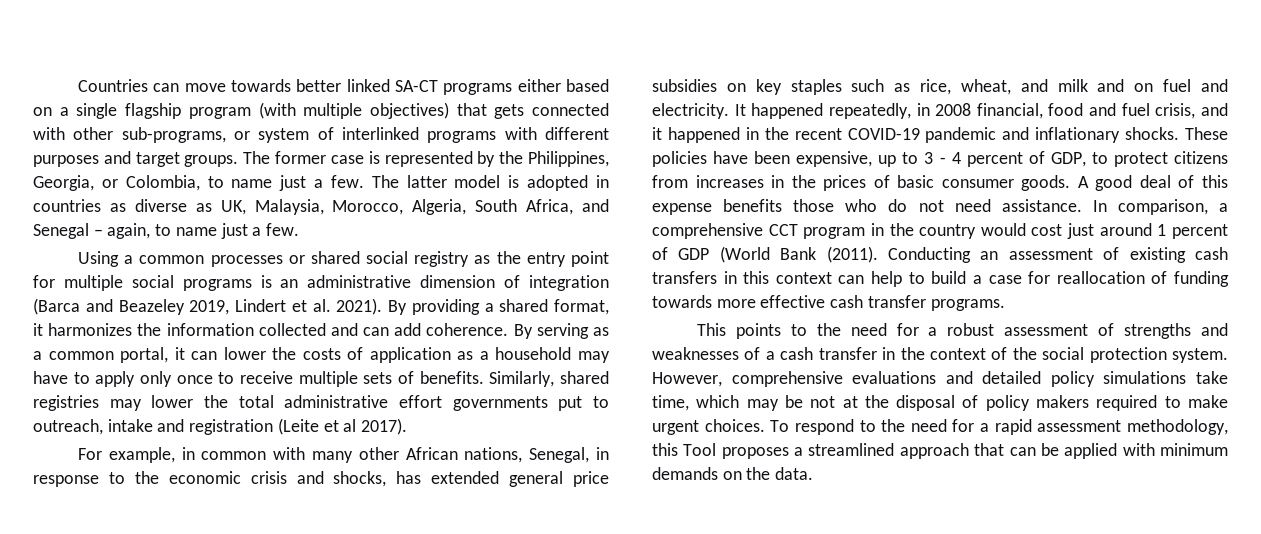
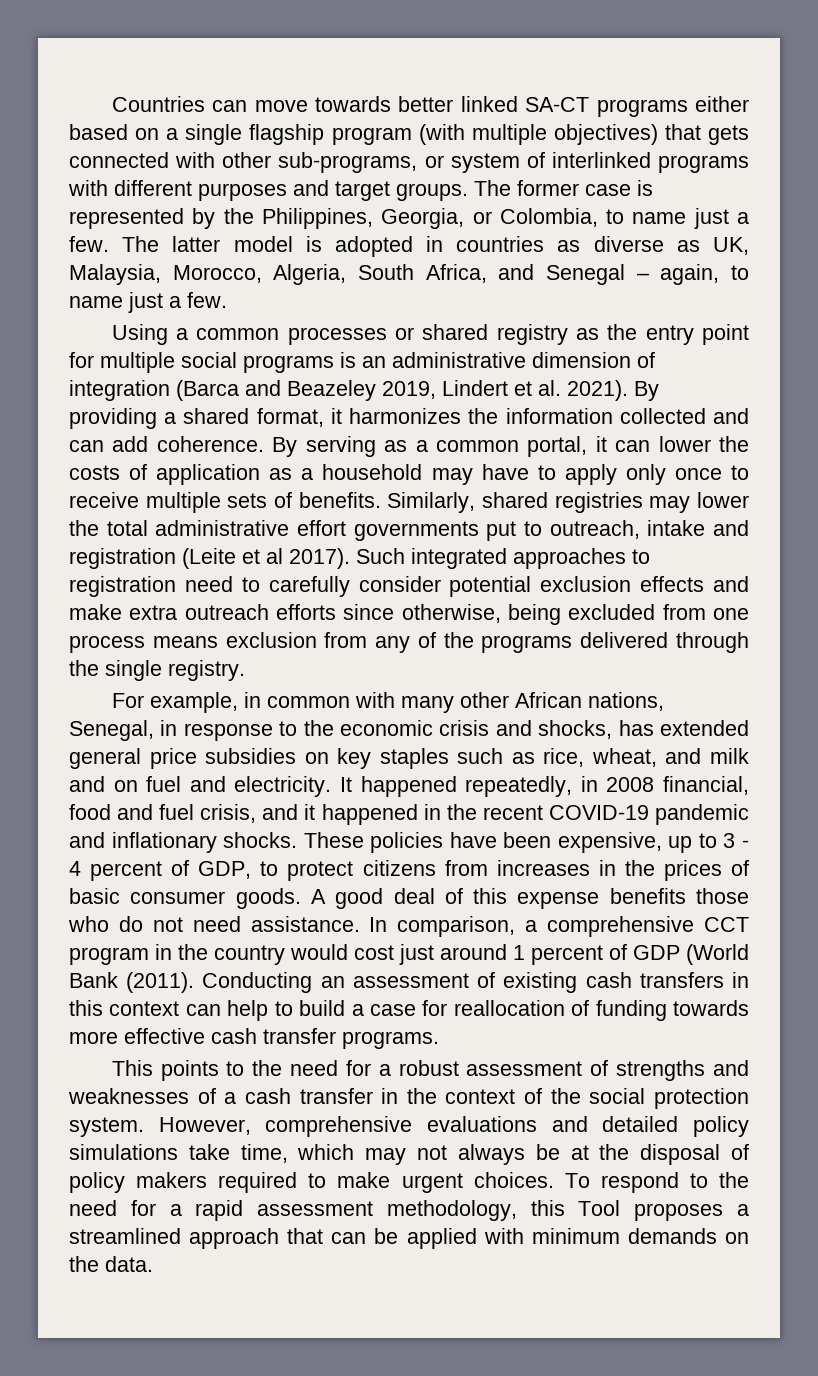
- Using a common processes or shared social registry as the entry point for multiple social programs is an administrative dimension of integration (Barca and Beazeley 2019, Lindert et al. 2021).
+ Using a common processes or shared registry as the entry point for multiple social programs is an administrative dimension of integration (Barca and Beazeley 2019, Lindert et al. 2021).
+ Such integrated approaches to registration need to carefully consider potential exclusion effects and make extra outreach efforts since otherwise, being excluded from one process means exclusion from any of the programs delivered through the single registry.
- However, comprehensive evaluations and detailed policy simulations take time, which may be not at the disposal of policy makers required to make urgent choices.
+ However, comprehensive evaluations and detailed policy simulations take time, which may not always be at the disposal of policy makers required to make urgent choices.

